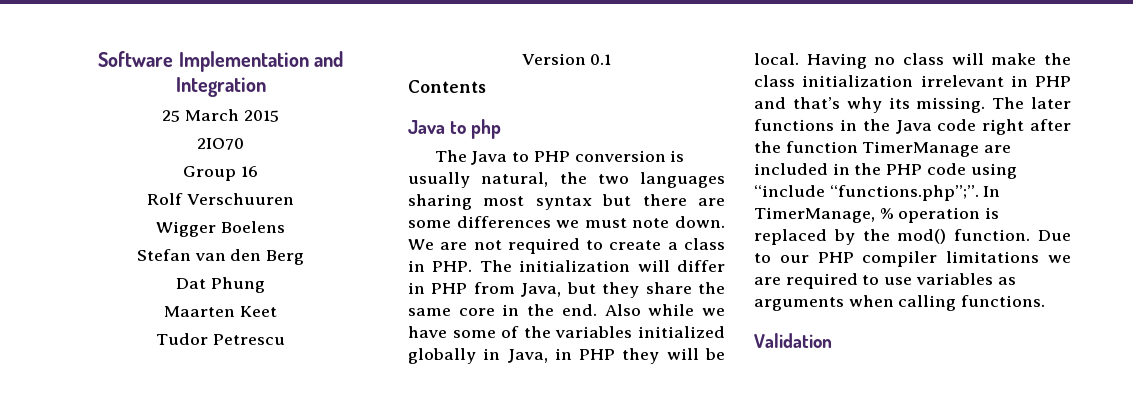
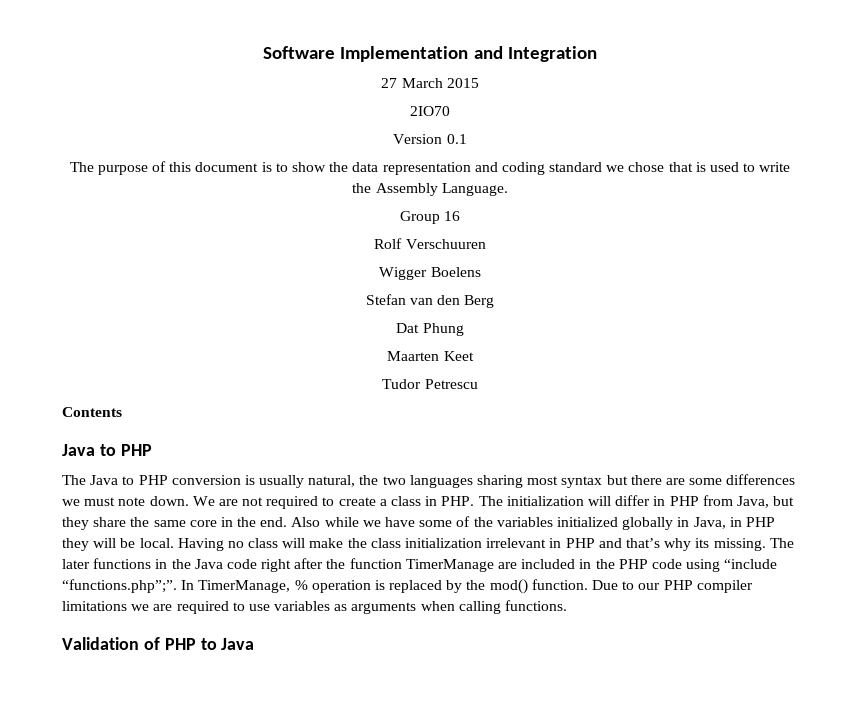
- 25 March 2015
+ 27 March 2015
+ Version 0.1
+ The purpose of this document is to show the data representation and coding standard we chose that is used to write the Assembly Language.
- Version 0.1
  Contents
- Java to php
+ Java to PHP
- Validation
+ Validation of PHP to Java

